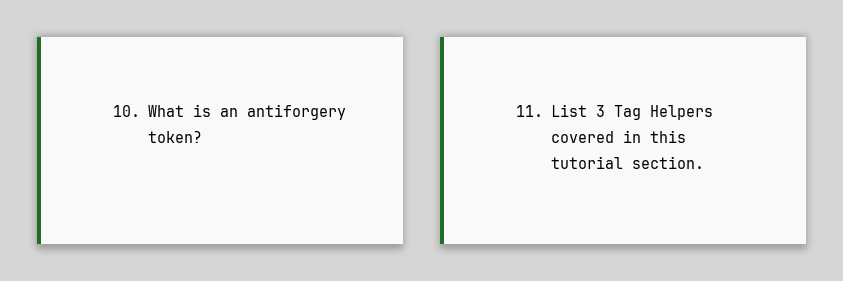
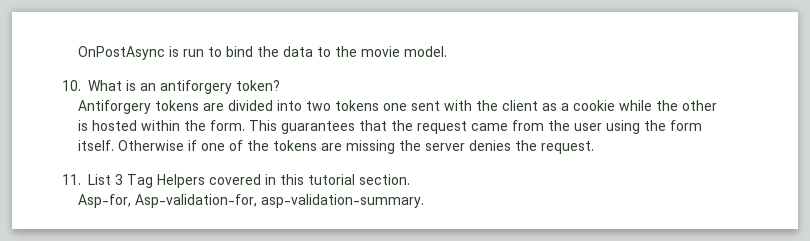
+ OnPostAsync is run to bind the data to the movie model.
+ Antiforgery tokens are divided into two tokens one sent with the client as a cookie while the other is hosted within the form. This guarantees that the request came from the user using the form itself. Otherwise if one of the tokens are missing the server denies the request.
+ Asp-for, Asp-validation-for, asp-validation-summary.

